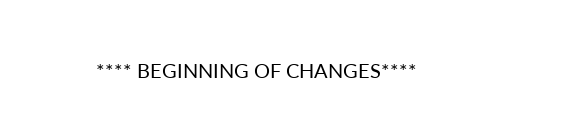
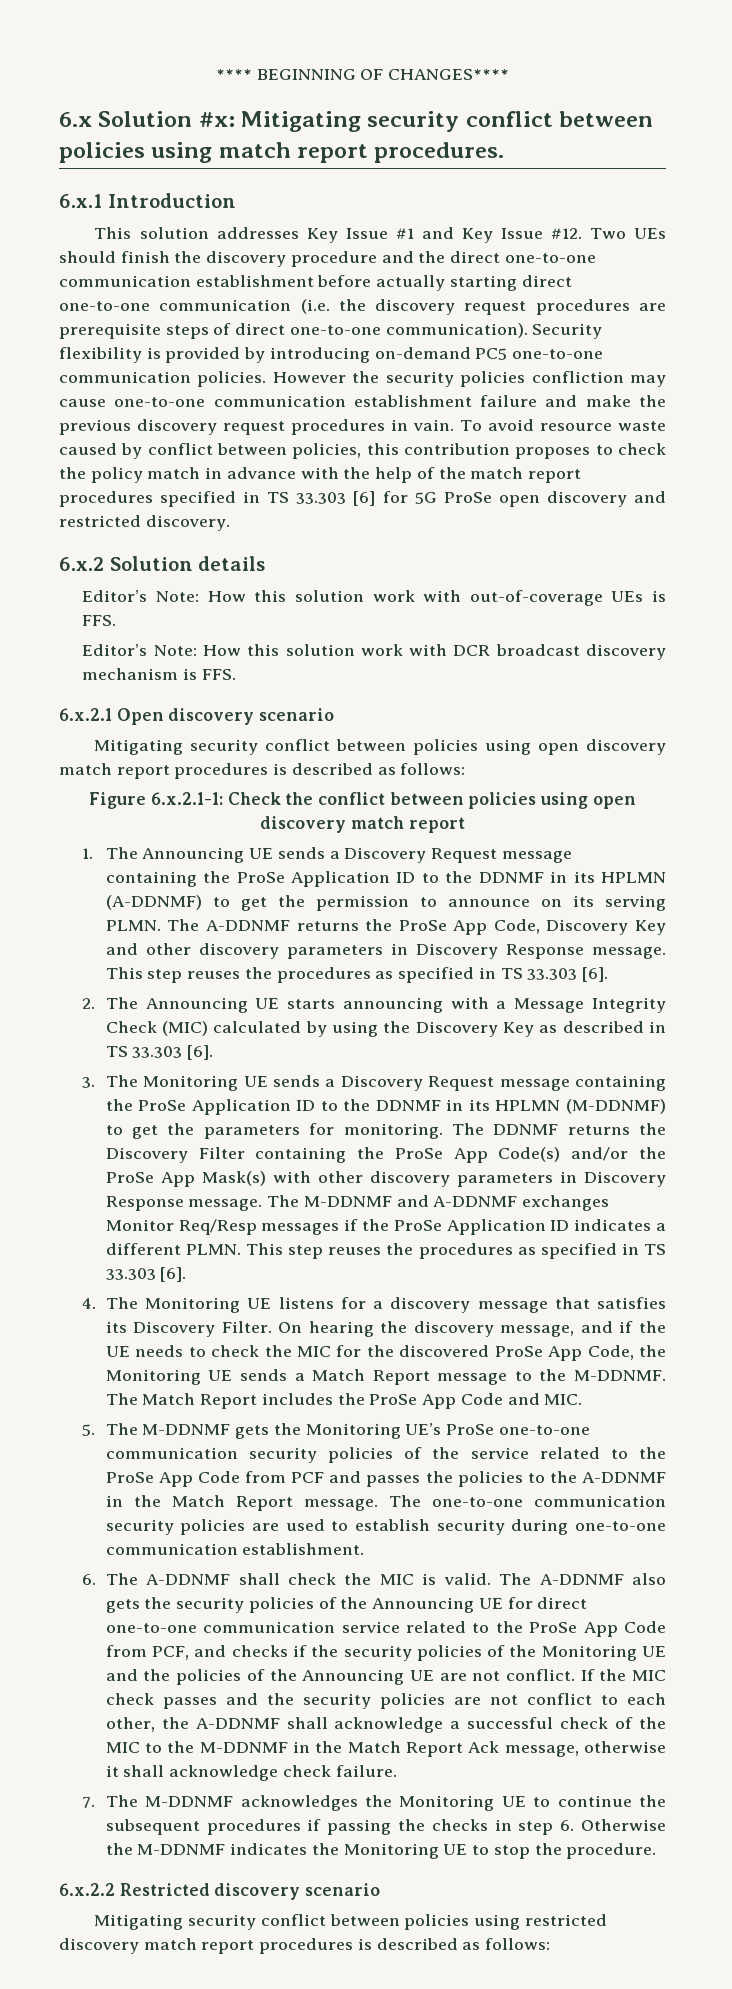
+ 6.x Solution #x: Mitigating security conflict between policies using match report procedures.
+ 6.x.1 Introduction
+ This solution addresses Key Issue #1 and Key Issue #12. Two UEs should finish the discovery procedure and the direct one-to-one communication establishment before actually starting direct one-to-one communication (i.e. the discovery request procedures are prerequisite steps of direct one-to-one communication). Security flexibility is provided by introducing on-demand PC5 one-to-one communication policies. However the security policies confliction may cause one-to-one communication establishment failure and make the previous discovery request procedures in vain. To avoid resource waste caused by conflict between policies, this contribution proposes to check the policy match in advance with the help of the match report procedures specified in TS 33.303 [6] for 5G ProSe open discovery and restricted discovery.
+ 6.x.2 Solution details
+ Editor’s Note: How this solution work with out-of-coverage UEs is FFS.
+ Editor’s Note: How this solution work with DCR broadcast discovery mechanism is FFS.
+ 6.x.2.1 Open discovery scenario
+ Mitigating security conflict between policies using open discovery match report procedures is described as follows:
+ Figure 6.x.2.1-1: Check the conflict between policies using open discovery match report
+ 1. The Announcing UE sends a Discovery Request message containing the ProSe Application ID to the DDNMF in its HPLMN (A-DDNMF) to get the permission to announce on its serving PLMN. The A-DDNMF returns the ProSe App Code, Discovery Key and other discovery parameters in Discovery Response message. This step reuses the procedures as specified in TS 33.303 [6].
+ 2. The Announcing UE starts announcing with a Message Integrity Check (MIC) calculated by using the Discovery Key as described in TS 33.303 [6].
+ 3. The Monitoring UE sends a Discovery Request message containing the ProSe Application ID to the DDNMF in its HPLMN (M-DDNMF) to get the parameters for monitoring. The DDNMF returns the Discovery Filter containing the ProSe App Code(s) and/or the ProSe App Mask(s) with other discovery parameters in Discovery Response message. The M-DDNMF and A-DDNMF exchanges Monitor Req/Resp messages if the ProSe Application ID indicates a different PLMN. This step reuses the procedures as specified in TS 33.303 [6].
+ 4. The Monitoring UE listens for a discovery message that satisfies its Discovery Filter. On hearing the discovery message, and if the UE needs to check the MIC for the discovered ProSe App Code, the Monitoring UE sends a Match Report message to the M-DDNMF. The Match Report includes the ProSe App Code and MIC.
+ 5. The M-DDNMF gets the Monitoring UE’s ProSe one-to-one communication security policies of the service related to the ProSe App Code from PCF and passes the policies to the A-DDNMF in the Match Report message. The one-to-one communication security policies are used to establish security during one-to-one communication establishment.
+ 6. The A-DDNMF shall check the MIC is valid. The A-DDNMF also gets the security policies of the Announcing UE for direct one-to-one communication service related to the ProSe App Code from PCF, and checks if the security policies of the Monitoring UE and the policies of the Announcing UE are not conflict. If the MIC check passes and the security policies are not conflict to each other, the A-DDNMF shall acknowledge a successful check of the MIC to the M-DDNMF in the Match Report Ack message, otherwise it shall acknowledge check failure.
+ 7. The M-DDNMF acknowledges the Monitoring UE to continue the subsequent procedures if passing the checks in step 6. Otherwise the M-DDNMF indicates the Monitoring UE to stop the procedure.
+ 6.x.2.2 Restricted discovery scenario
+ Mitigating security conflict between policies using restricted discovery match report procedures is described as follows:

